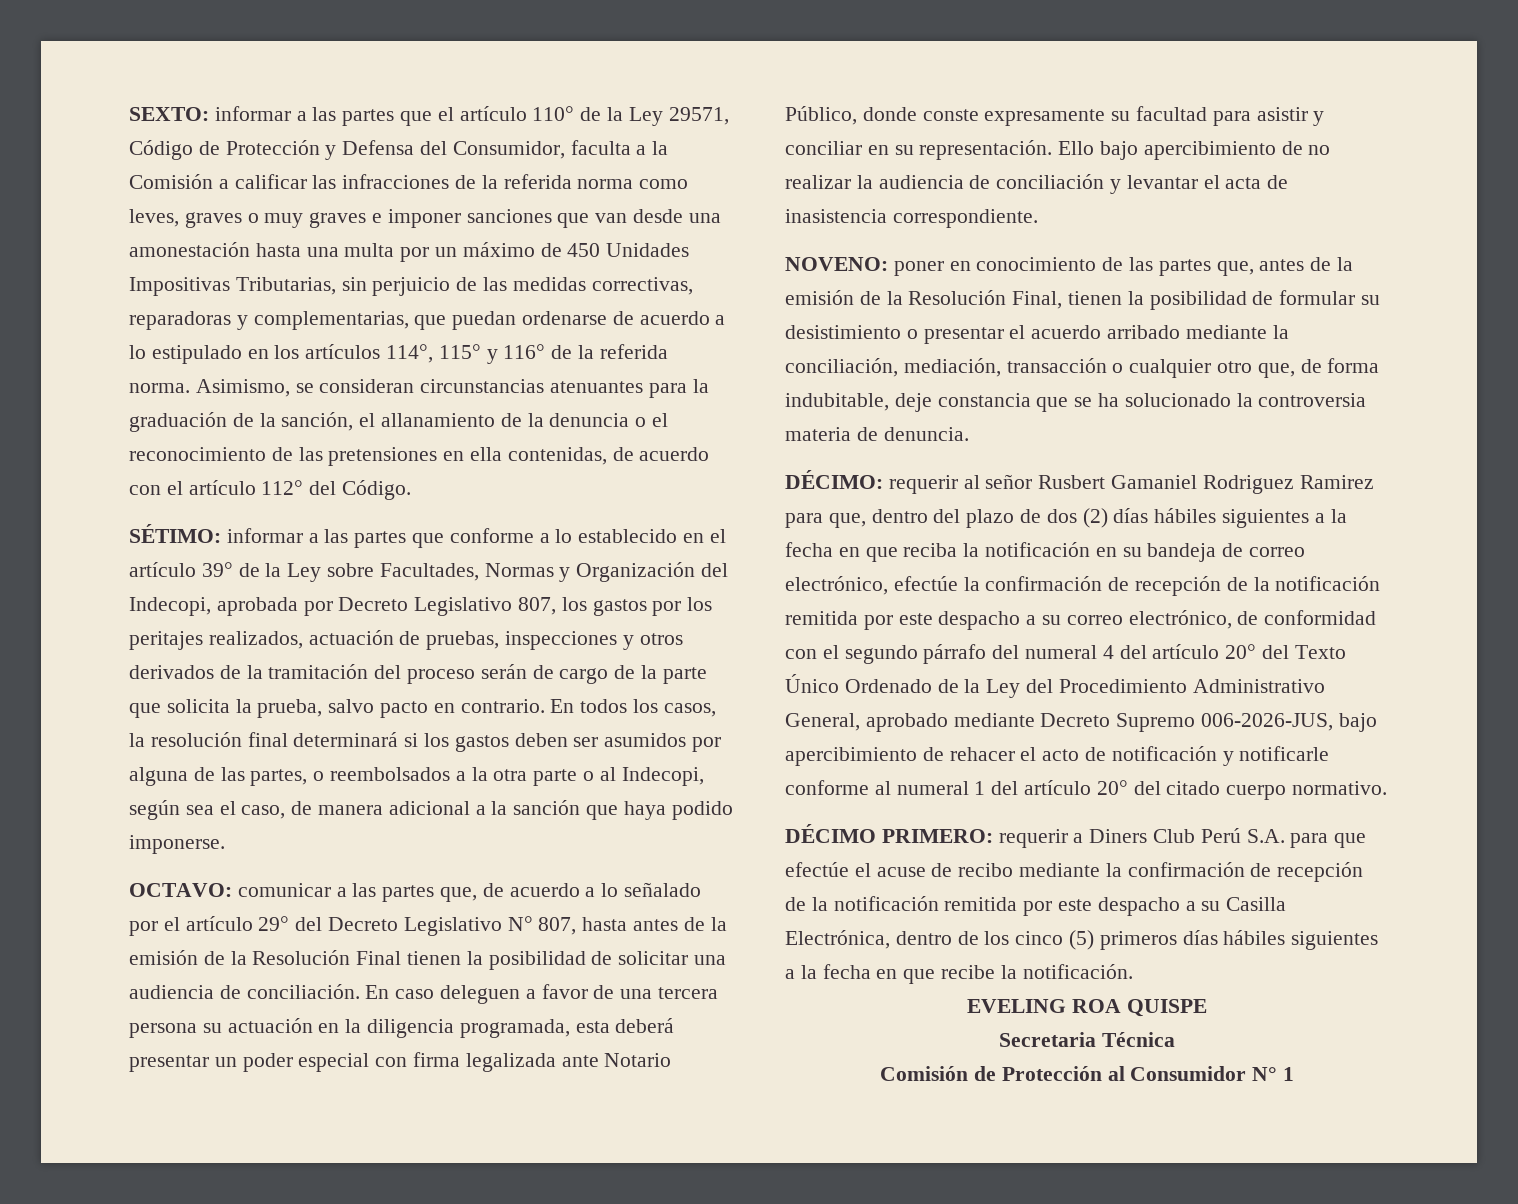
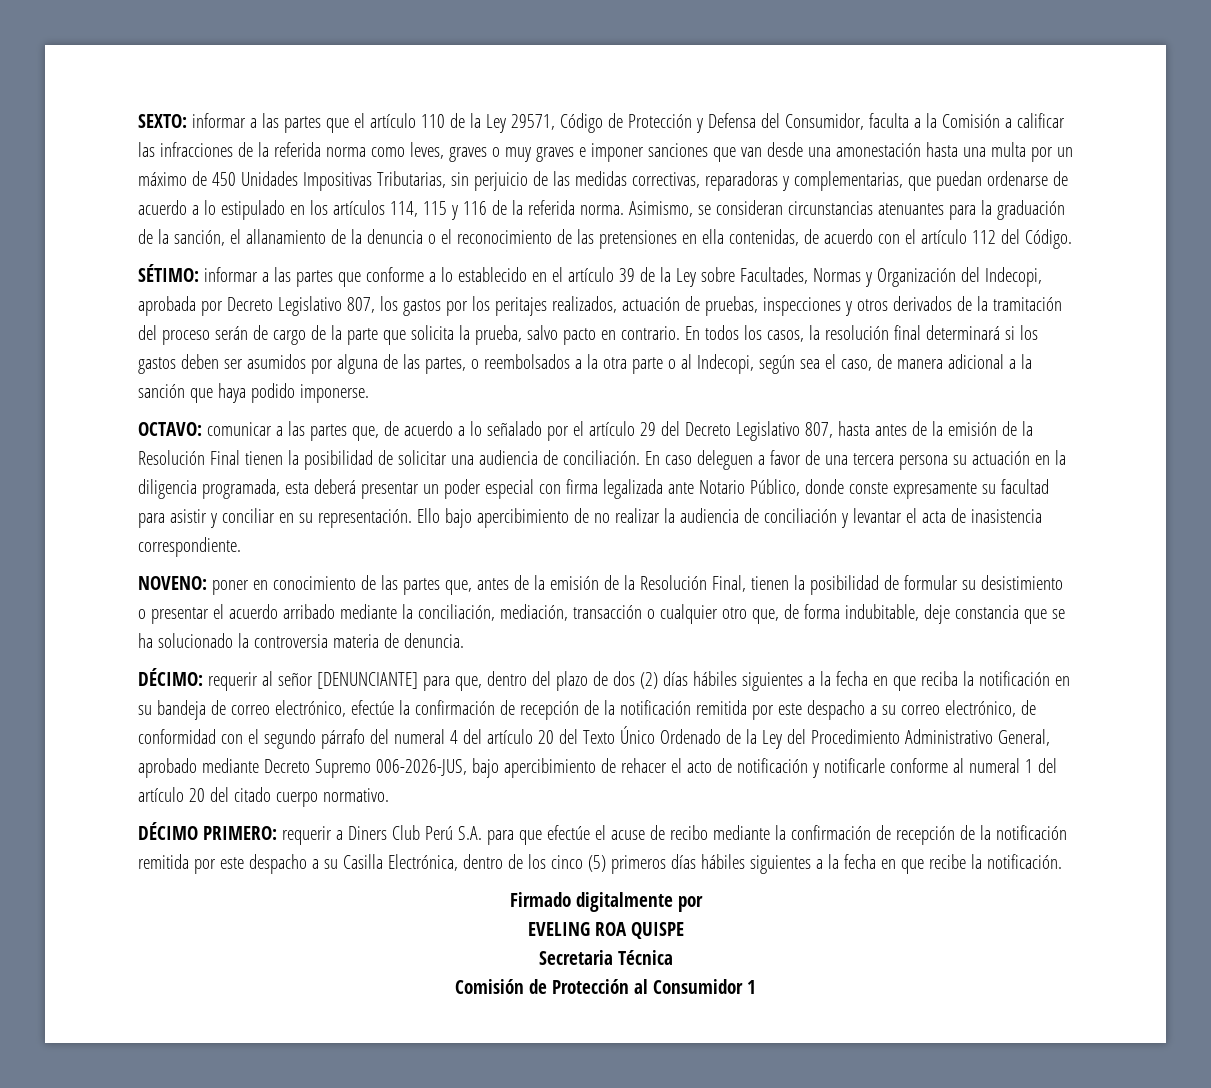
- informar a las partes que el artículo 110° de la Ley 29571, Código de Protección y Defensa del Consumidor, faculta a la Comisión a calificar las infracciones de la referida norma como leves, graves o muy graves e imponer sanciones que van desde una amonestación hasta una multa por un máximo de 450 Unidades Impositivas Tributarias, sin perjuicio de las medidas correctivas, reparadoras y complementarias, que puedan ordenarse de acuerdo a lo estipulado en los artículos 114°, 115° y 116° de la referida norma.
+ informar a las partes que el artículo 110 de la Ley 29571, Código de Protección y Defensa del Consumidor, faculta a la Comisión a calificar las infracciones de la referida norma como leves, graves o muy graves e imponer sanciones que van desde una amonestación hasta una multa por un máximo de 450 Unidades Impositivas Tributarias, sin perjuicio de las medidas correctivas, reparadoras y complementarias, que puedan ordenarse de acuerdo a lo estipulado en los artículos 114, 115 y 116 de la referida norma.
- Asimismo, se consideran circunstancias atenuantes para la graduación de la sanción, el allanamiento de la denuncia o el reconocimiento de las pretensiones en ella contenidas, de acuerdo con el artículo 112° del Código.
+ Asimismo, se consideran circunstancias atenuantes para la graduación de la sanción, el allanamiento de la denuncia o el reconocimiento de las pretensiones en ella contenidas, de acuerdo con el artículo 112 del Código.
- SÉTIMO: informar a las partes que conforme a lo establecido en el artículo 39° de la Ley sobre Facultades, Normas y Organización del Indecopi, aprobada por Decreto Legislativo 807, los gastos por los peritajes realizados, actuación de pruebas, inspecciones y otros derivados de la tramitación del proceso serán de cargo de la parte que solicita la prueba, salvo pacto en contrario.
+ SÉTIMO: informar a las partes que conforme a lo establecido en el artículo 39 de la Ley sobre Facultades, Normas y Organización del Indecopi, aprobada por Decreto Legislativo 807, los gastos por los peritajes realizados, actuación de pruebas, inspecciones y otros derivados de la tramitación del proceso serán de cargo de la parte que solicita la prueba, salvo pacto en contrario.
- OCTAVO: comunicar a las partes que, de acuerdo a lo señalado por el artículo 29° del Decreto Legislativo N° 807, hasta antes de la emisión de la Resolución Final tienen la posibilidad de solicitar una audiencia de conciliación.
+ OCTAVO: comunicar a las partes que, de acuerdo a lo señalado por el artículo 29 del Decreto Legislativo 807, hasta antes de la emisión de la Resolución Final tienen la posibilidad de solicitar una audiencia de conciliación.
- requerir al señor Rusbert Gamaniel Rodriguez Ramirez para que, dentro del plazo de dos (2) días hábiles siguientes a la fecha en que reciba la notificación en su bandeja de correo electrónico, efectúe la confirmación de recepción de la notificación remitida por este despacho a su correo electrónico, de conformidad con el segundo párrafo del numeral 4 del artículo 20° del Texto Único Ordenado de la Ley del Procedimiento Administrativo General, aprobado mediante Decreto Supremo 006-2026-JUS, bajo apercibimiento de rehacer el acto de notificación y notificarle conforme al numeral 1 del artículo 20° del citado cuerpo normativo.
+ requerir al señor [DENUNCIANTE] para que, dentro del plazo de dos (2) días hábiles siguientes a la fecha en que reciba la notificación en su bandeja de correo electrónico, efectúe la confirmación de recepción de la notificación remitida por este despacho a su correo electrónico, de conformidad con el segundo párrafo del numeral 4 del artículo 20 del Texto Único Ordenado de la Ley del Procedimiento Administrativo General, aprobado mediante Decreto Supremo 006-2026-JUS, bajo apercibimiento de rehacer el acto de notificación y notificarle conforme al numeral 1 del artículo 20 del citado cuerpo normativo.
+ Firmado digitalmente por
- Comisión de Protección al Consumidor N° 1
+ Comisión de Protección al Consumidor 1

